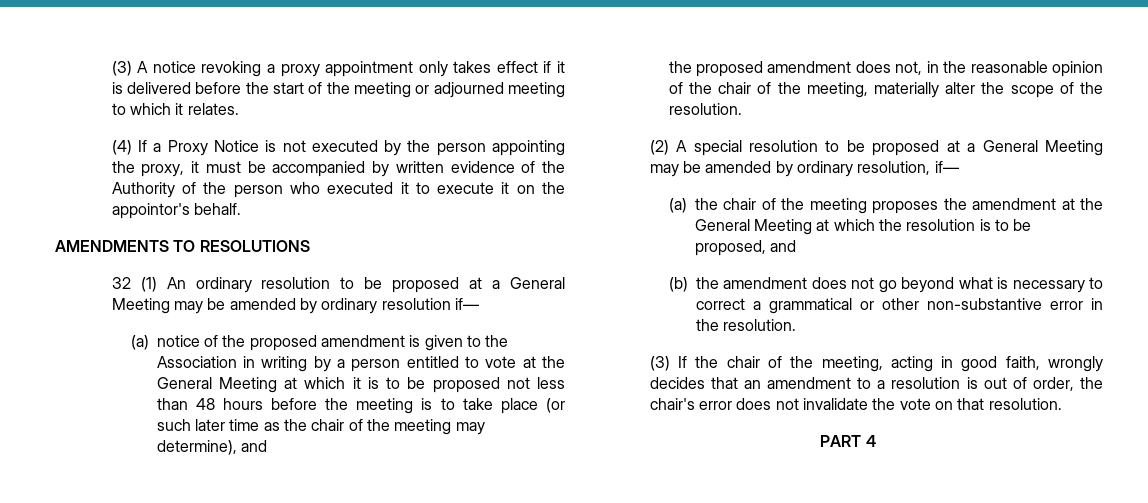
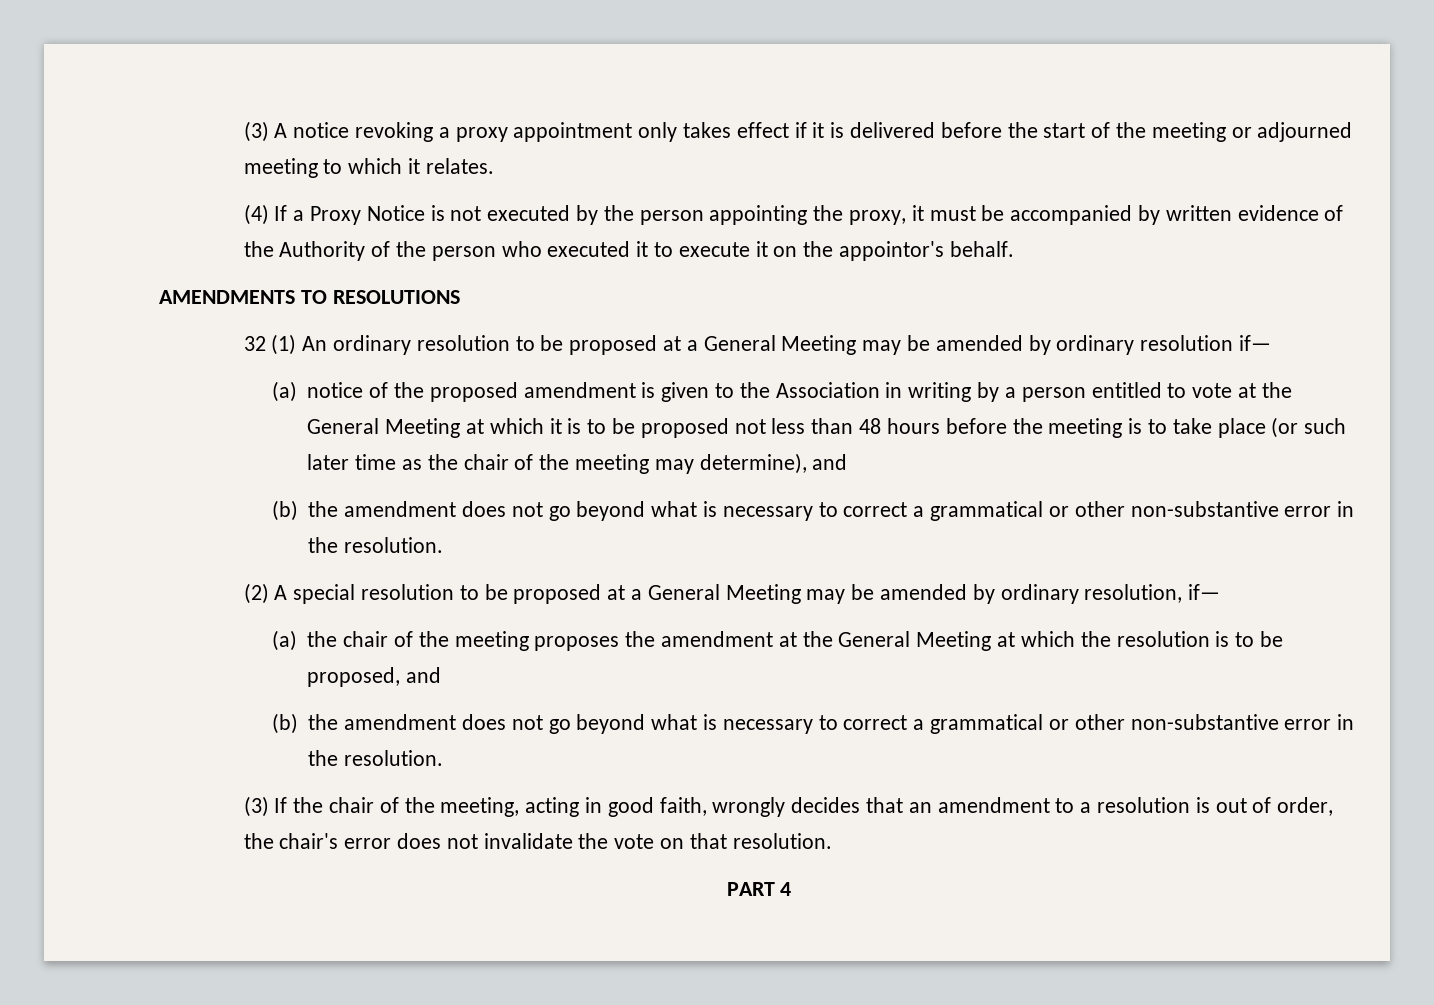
  (a) notice of the proposed amendment is given to the Association in writing by a person entitled to vote at the General Meeting at which it is to be proposed not less than 48 hours before the meeting is to take place (or such later time as the chair of the meeting may determine), and
- the proposed amendment does not, in the reasonable opinion of the chair of the meeting, materially alter the scope of the resolution.
+ (b) the amendment does not go beyond what is necessary to correct a grammatical or other non-substantive error in the resolution.

